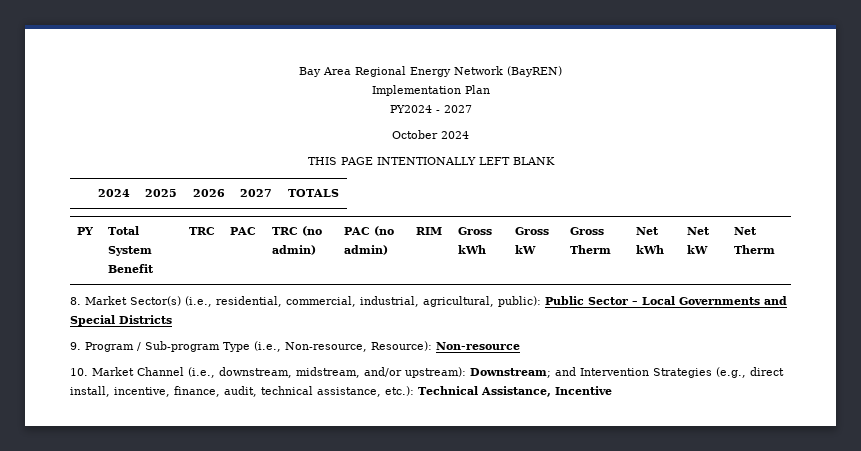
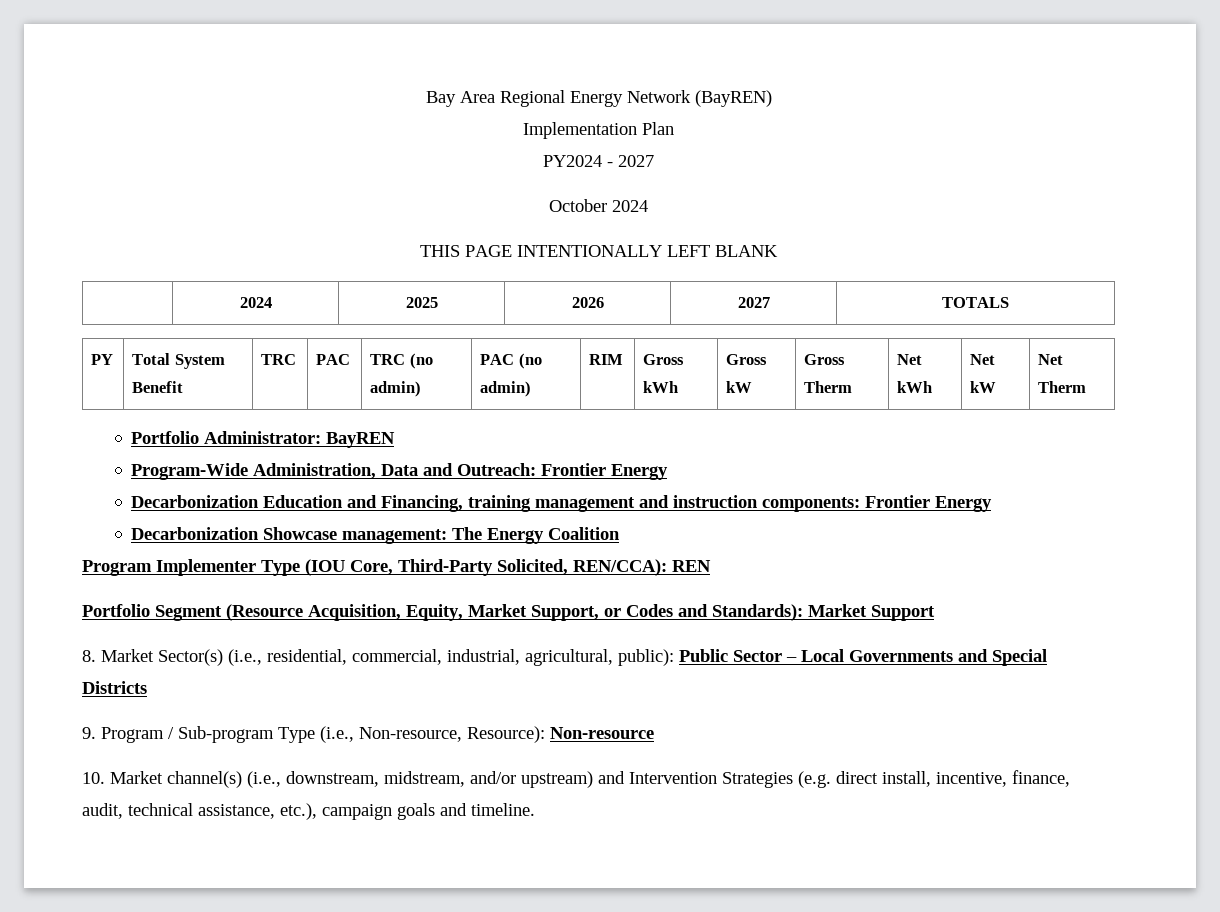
+ Portfolio Administrator: BayREN
+ Program-Wide Administration, Data and Outreach: Frontier Energy
+ Decarbonization Education and Financing, training management and instruction components: Frontier Energy
+ Decarbonization Showcase management: The Energy Coalition
+ Program Implementer Type (IOU Core, Third-Party Solicited, REN/CCA): REN
+ Portfolio Segment (Resource Acquisition, Equity, Market Support, or Codes and Standards): Market Support
- 10. Market Channel (i.e., downstream, midstream, and/or upstream): Downstream; and Intervention Strategies (e.g., direct install, incentive, finance, audit, technical assistance, etc.): Technical Assistance, Incentive
+ 10. Market channel(s) (i.e., downstream, midstream, and/or upstream) and Intervention Strategies (e.g. direct install, incentive, finance, audit, technical assistance, etc.), campaign goals and timeline.

